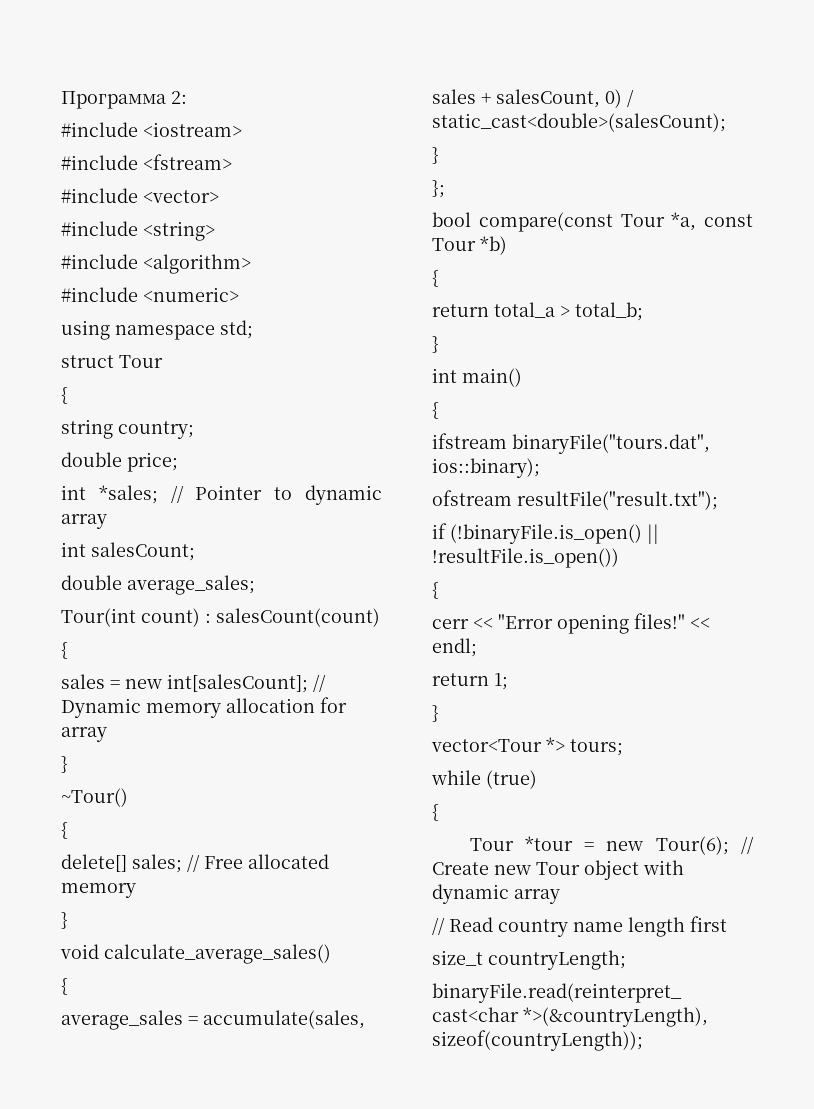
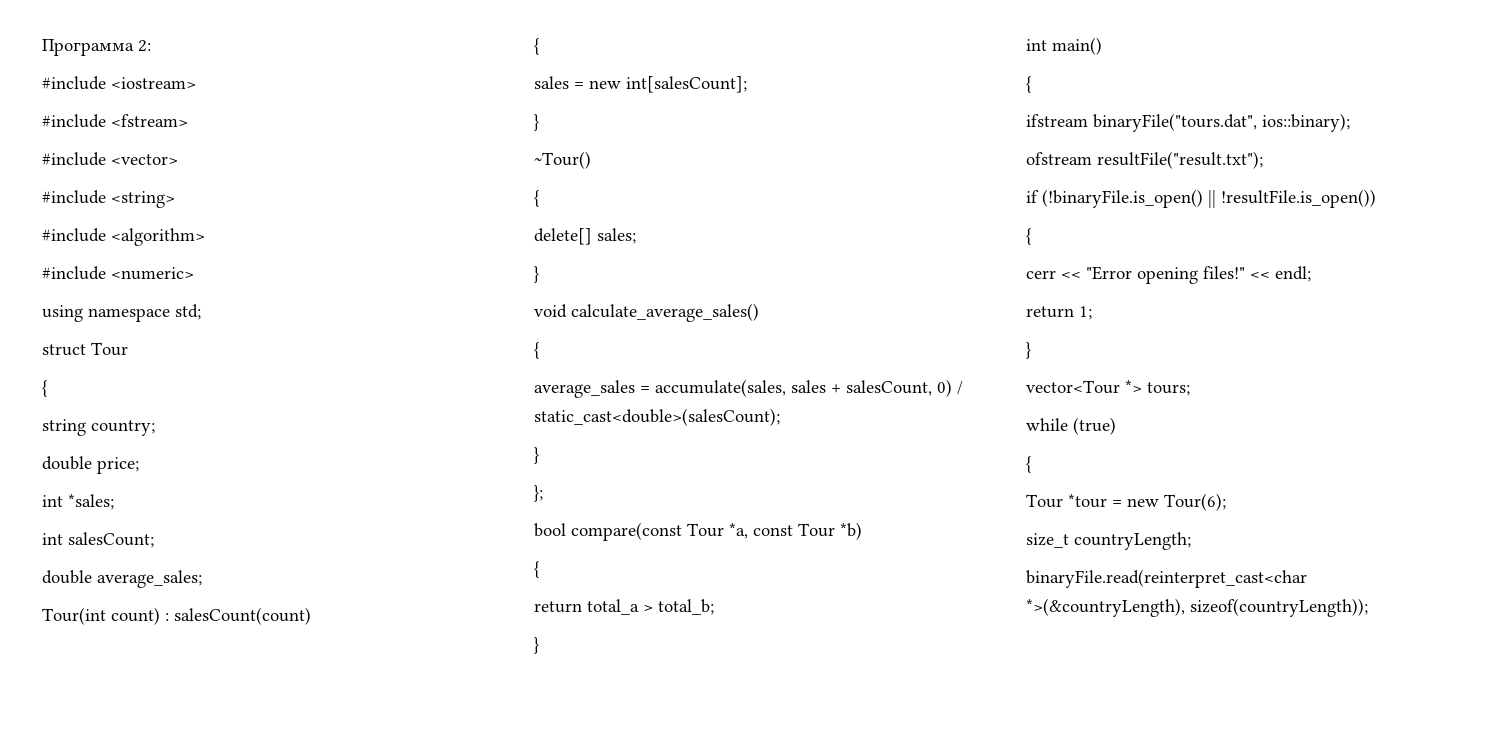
- int *sales; // Pointer to dynamic array
+ int *sales;
- sales = new int[salesCount]; // Dynamic memory allocation for array
+ sales = new int[salesCount];
- delete[] sales; // Free allocated memory
+ delete[] sales;
- Tour *tour = new Tour(6); // Create new Tour object with dynamic array
- // Read country name length first
+ Tour *tour = new Tour(6);

